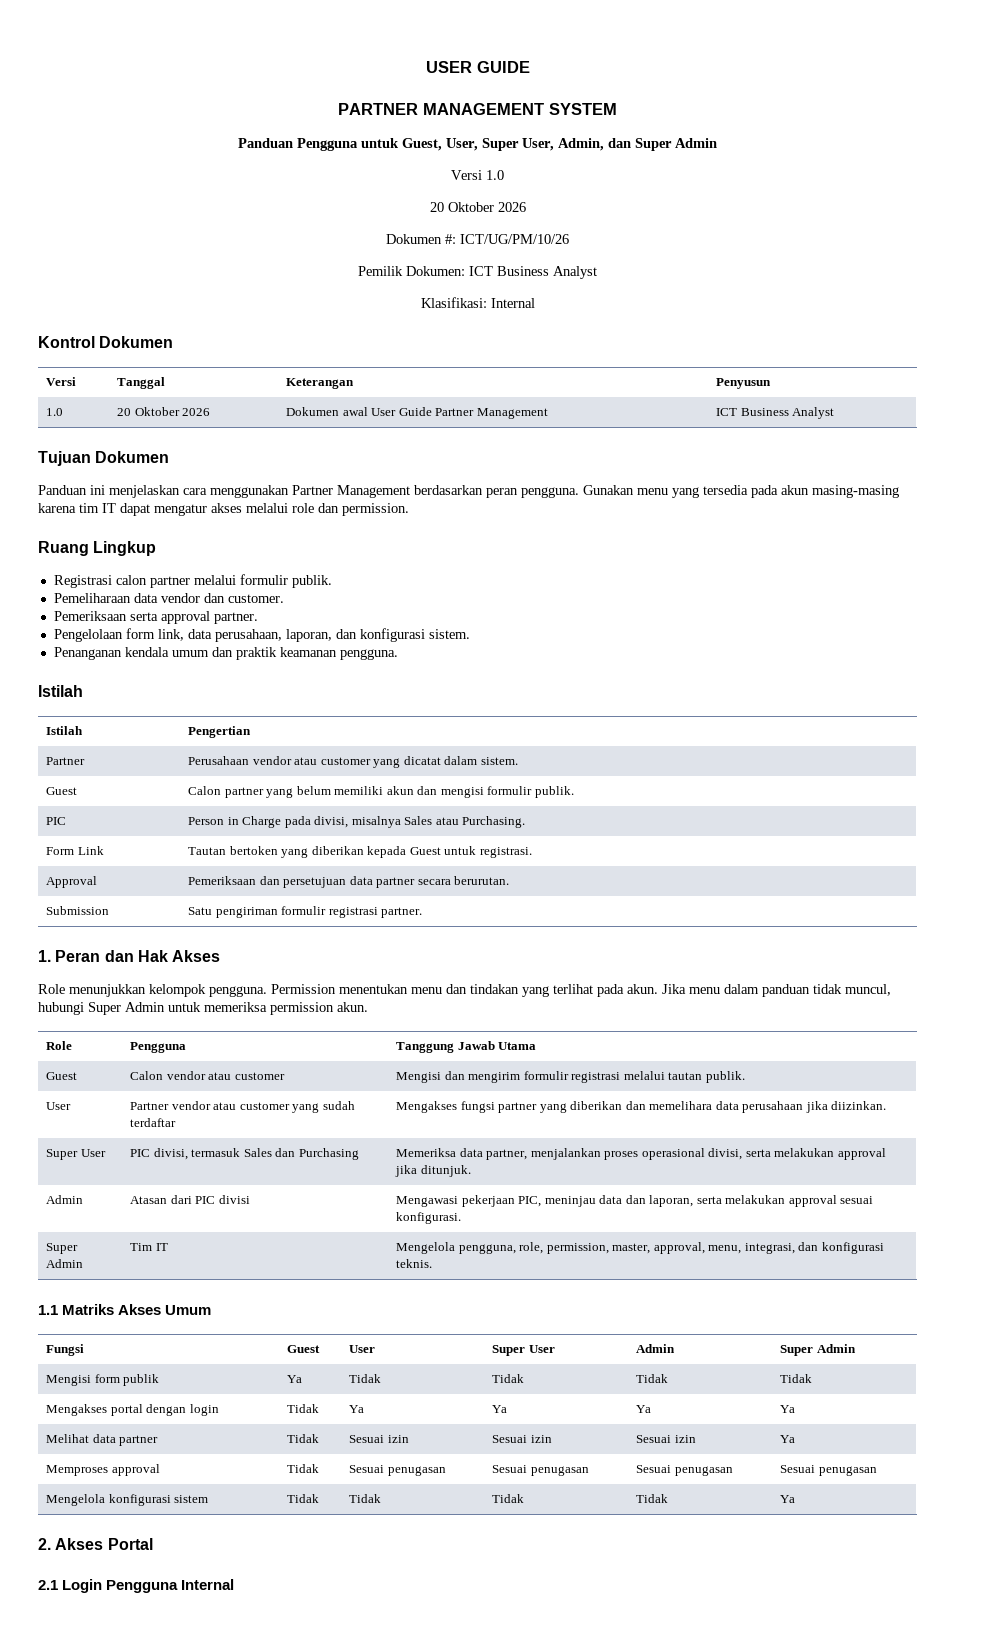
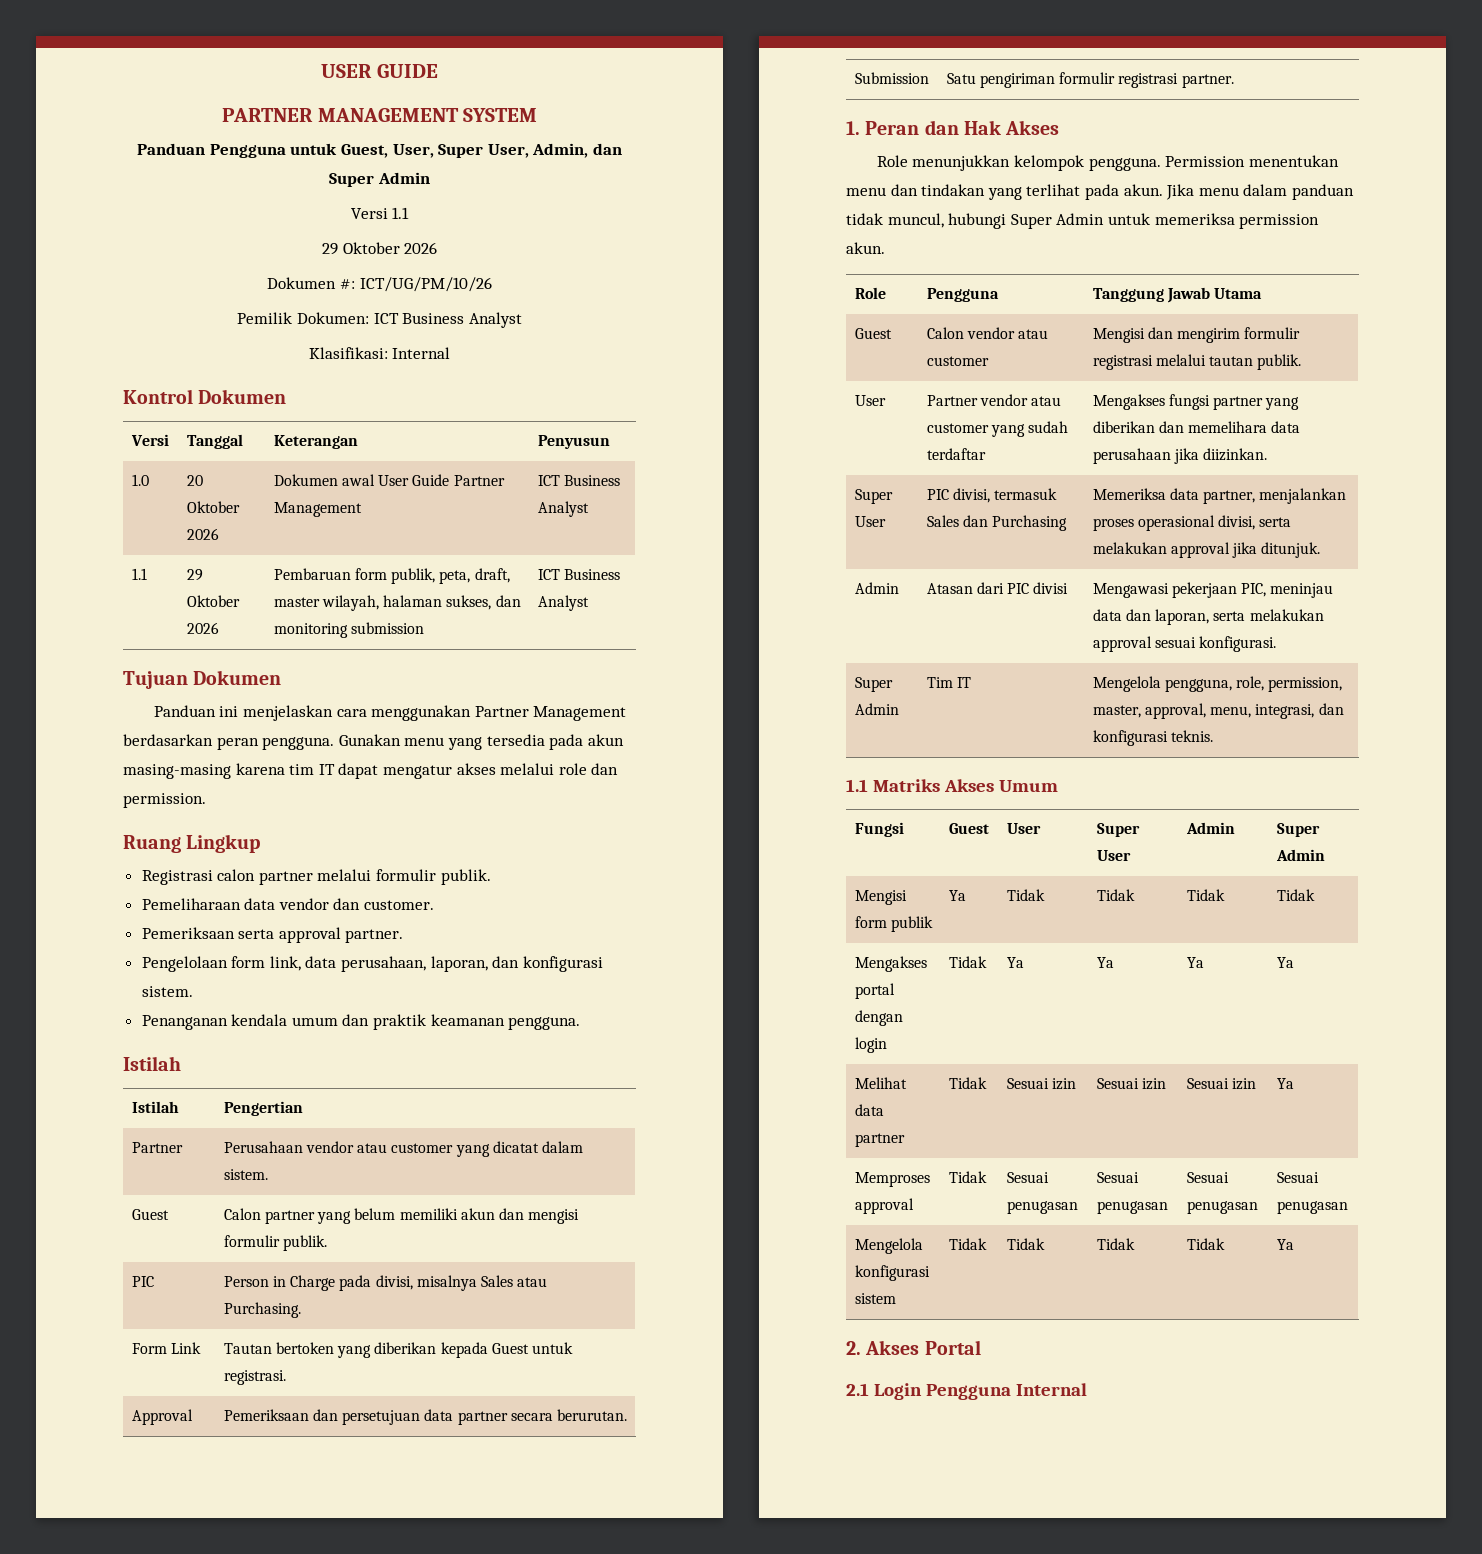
- Versi 1.0
- 20 Oktober 2026
+ Versi 1.1
+ 29 Oktober 2026
+ 1.1 | 29 Oktober 2026 | Pembaruan form publik, peta, draft, master wilayah, halaman sukses, dan monitoring submission | ICT Business Analyst

